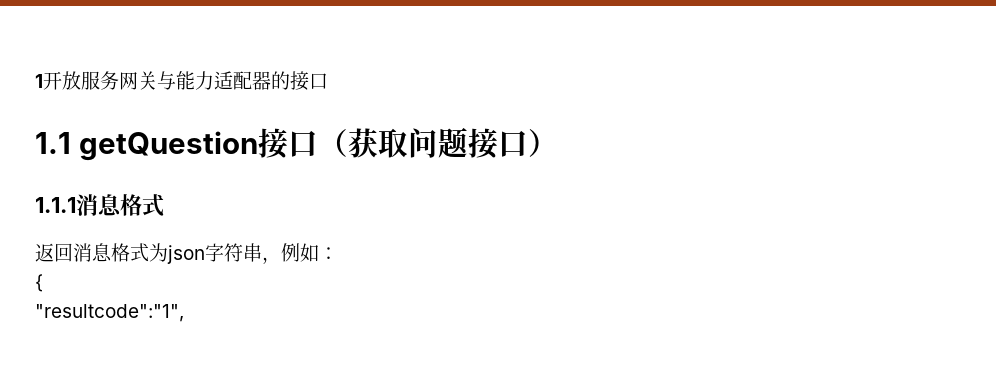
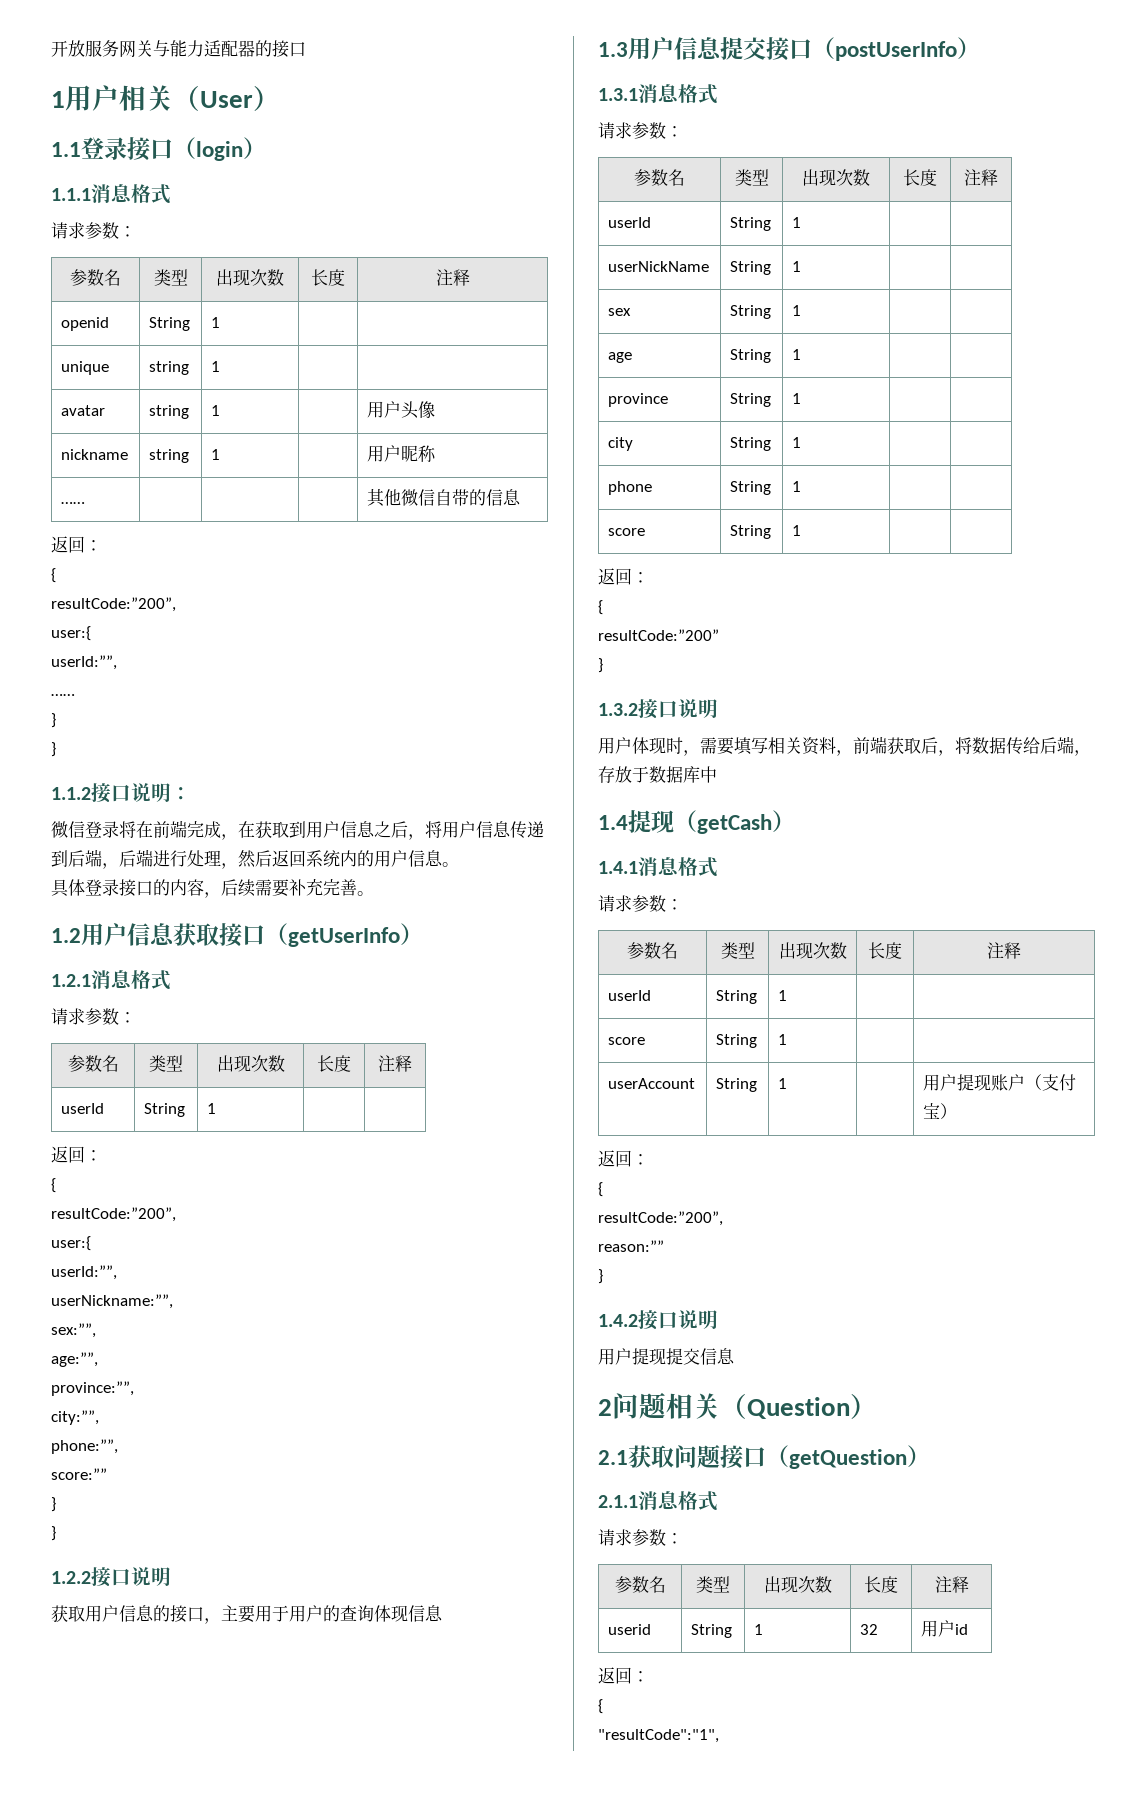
- 1开放服务网关与能力适配器的接口
+ 开放服务网关与能力适配器的接口
- 1.1 getQuestion接口（获取问题接口）
+ 1用户相关（User）
+ 1.1登录接口（login）
  1.1.1消息格式
- 返回消息格式为json字符串，例如：
+ 请求参数：
+ 参数名 | 类型 | 出现次数 | 长度 | 注释
+ openid | String | 1 | |
+ unique | string | 1 | |
+ avatar | string | 1 | | 用户头像
+ nickname | string | 1 | | 用户昵称
+ …… | | | | 其他微信自带的信息
+ 返回：
  {
- "resultcode":"1",
+ resultCode:”200”,
+ user:{
+ userId:””,
+ ……
+ }
+ }
+ 1.1.2接口说明：
+ 微信登录将在前端完成，在获取到用户信息之后，将用户信息传递到后端，后端进行处理，然后返回系统内的用户信息。
+ 具体登录接口的内容，后续需要补充完善。
+ 1.2用户信息获取接口（getUserInfo）
+ 1.2.1消息格式
+ 请求参数：
+ 参数名 | 类型 | 出现次数 | 长度 | 注释
+ userId | String | 1 | |
+ 返回：
+ {
+ resultCode:”200”,
+ user:{
+ userId:””,
+ userNickname:””,
+ sex:””,
+ age:””,
+ province:””,
+ city:””,
+ phone:””,
+ score:””
+ }
+ }
+ 1.2.2接口说明
+ 获取用户信息的接口，主要用于用户的查询体现信息
+ 1.3用户信息提交接口（postUserInfo）
+ 1.3.1消息格式
+ 请求参数：
+ 参数名 | 类型 | 出现次数 | 长度 | 注释
+ userId | String | 1 | |
+ userNickName | String | 1 | |
+ sex | String | 1 | |
+ age | String | 1 | |
+ province | String | 1 | |
+ city | String | 1 | |
+ phone | String | 1 | |
+ score | String | 1 | |
+ 返回：
+ {
+ resultCode:”200”
+ }
+ 1.3.2接口说明
+ 用户体现时，需要填写相关资料，前端获取后，将数据传给后端，存放于数据库中
+ 1.4提现（getCash）
+ 1.4.1消息格式
+ 请求参数：
+ 参数名 | 类型 | 出现次数 | 长度 | 注释
+ userId | String | 1 | |
+ score | String | 1 | |
+ userAccount | String | 1 | | 用户提现账户（支付宝）
+ 返回：
+ {
+ resultCode:”200”,
+ reason:””
+ }
+ 1.4.2接口说明
+ 用户提现提交信息
+ 2问题相关（Question）
+ 2.1获取问题接口（getQuestion）
+ 2.1.1消息格式
+ 请求参数：
+ 参数名 | 类型 | 出现次数 | 长度 | 注释
+ userid | String | 1 | 32 | 用户id
+ 返回：
+ {
+ "resultCode":"1",

